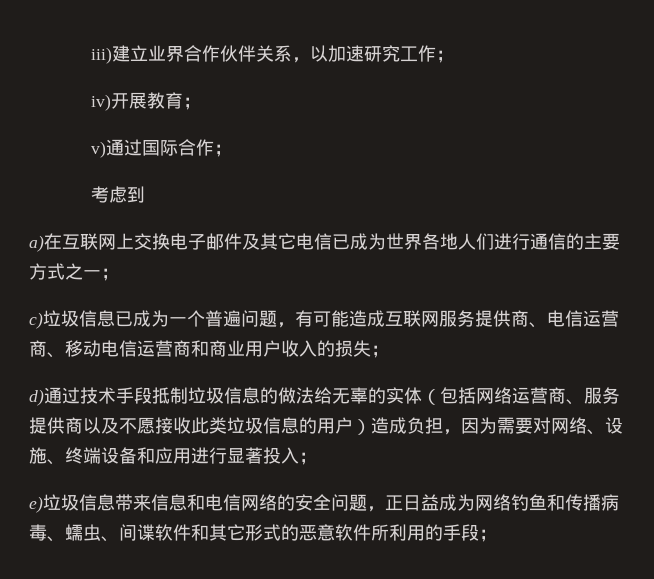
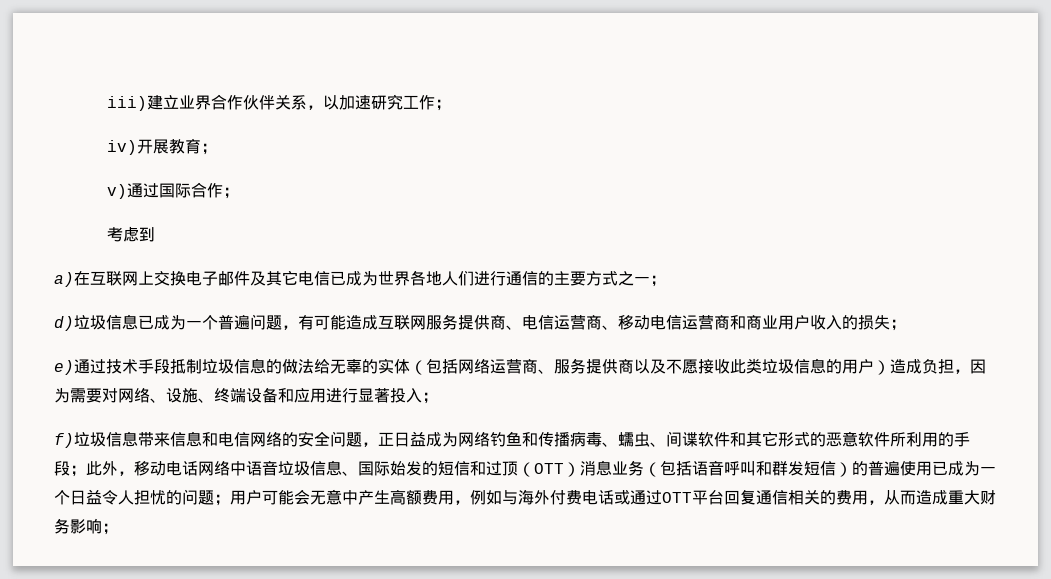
- c)垃圾信息已成为一个普遍问题，有可能造成互联网服务提供商、电信运营商、移动电信运营商和商业用户收入的损失；
+ d)垃圾信息已成为一个普遍问题，有可能造成互联网服务提供商、电信运营商、移动电信运营商和商业用户收入的损失；
- d)通过技术手段抵制垃圾信息的做法给无辜的实体（包括网络运营商、服务提供商以及不愿接收此类垃圾信息的用户）造成负担，因为需要对网络、设施、终端设备和应用进行显著投入；
+ e)通过技术手段抵制垃圾信息的做法给无辜的实体（包括网络运营商、服务提供商以及不愿接收此类垃圾信息的用户）造成负担，因为需要对网络、设施、终端设备和应用进行显著投入；
- e)垃圾信息带来信息和电信网络的安全问题，正日益成为网络钓鱼和传播病毒、蠕虫、间谍软件和其它形式的恶意软件所利用的手段；
+ f)垃圾信息带来信息和电信网络的安全问题，正日益成为网络钓鱼和传播病毒、蠕虫、间谍软件和其它形式的恶意软件所利用的手段；此外，移动电话网络中语音垃圾信息、国际始发的短信和过顶（OTT）消息业务（包括语音呼叫和群发短信）的普遍使用已成为一个日益令人担忧的问题；用户可能会无意中产生高额费用，例如与海外付费电话或通过OTT平台回复通信相关的费用，从而造成重大财务影响；

